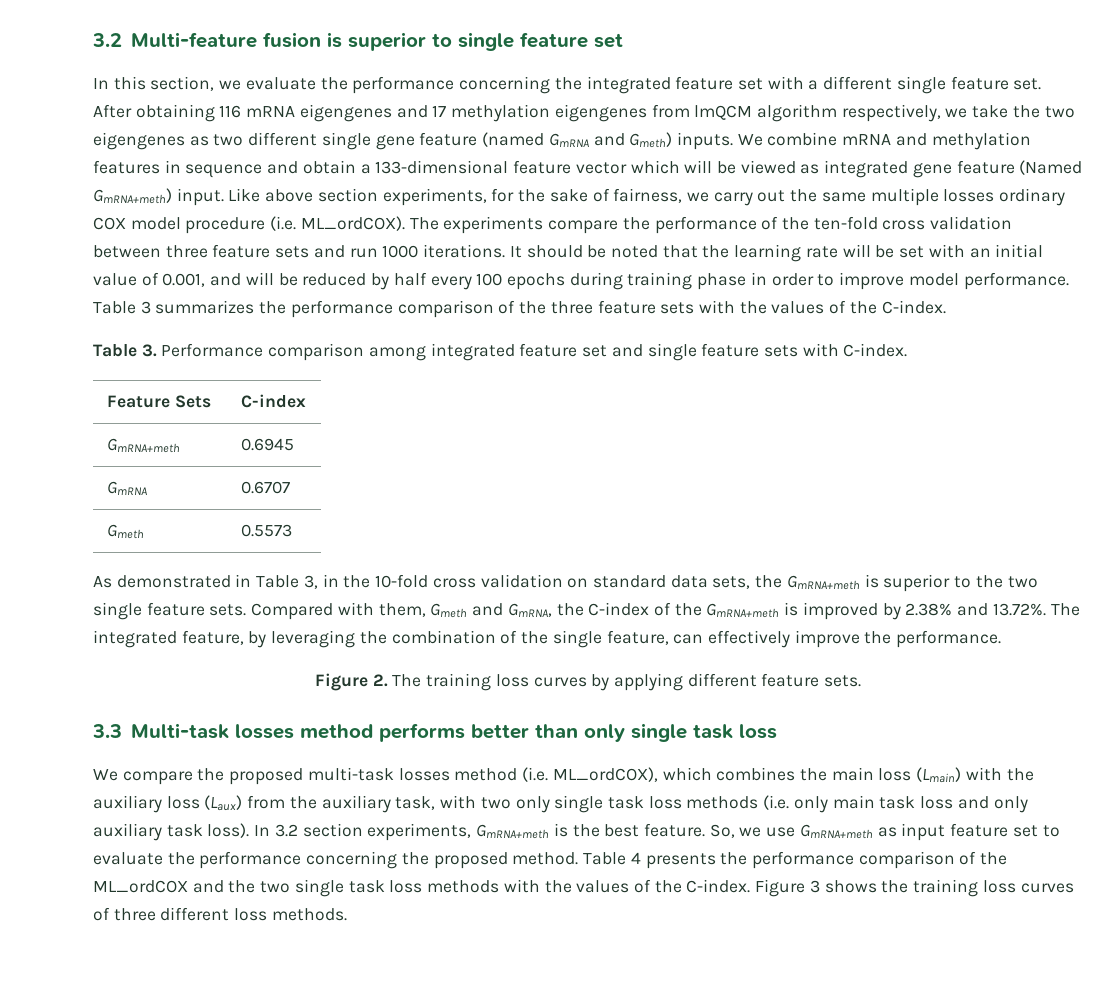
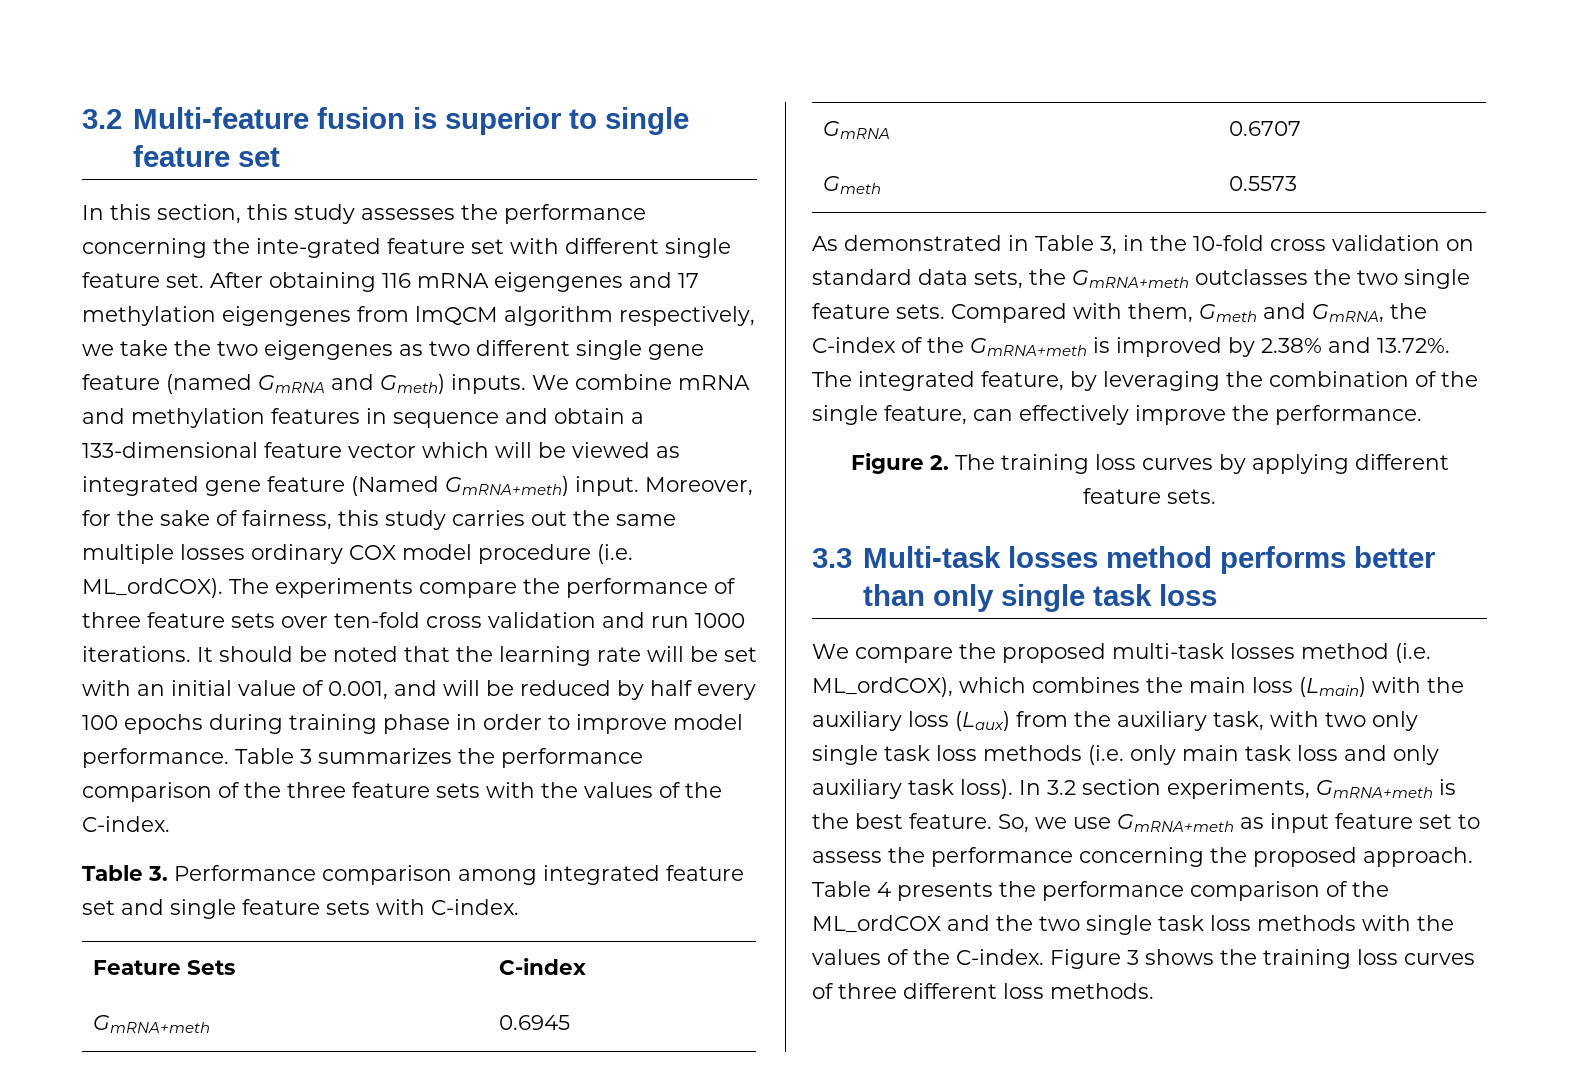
- In this section, we evaluate the performance concerning the integrated feature set with a different single feature set.
+ In this section, this study assesses the performance concerning the inte-grated feature set with different single feature set.
- Like above section experiments, for the sake of fairness, we carry out the same multiple losses ordinary COX model procedure (i.e. ML_ordCOX).
+ Moreover, for the sake of fairness, this study carries out the same multiple losses ordinary COX model procedure (i.e. ML_ordCOX).
- The experiments compare the performance of the ten-fold cross validation between three feature sets and run 1000 iterations.
+ The experiments compare the performance of three feature sets over ten-fold cross validation and run 1000 iterations.
- As demonstrated in Table 3, in the 10-fold cross validation on standard data sets, the GmRNA+meth is superior to the two single feature sets.
+ As demonstrated in Table 3, in the 10-fold cross validation on standard data sets, the GmRNA+meth outclasses the two single feature sets.
- So, we use GmRNA+meth as input feature set to evaluate the performance concerning the proposed method.
+ So, we use GmRNA+meth as input feature set to assess the performance concerning the proposed approach.

